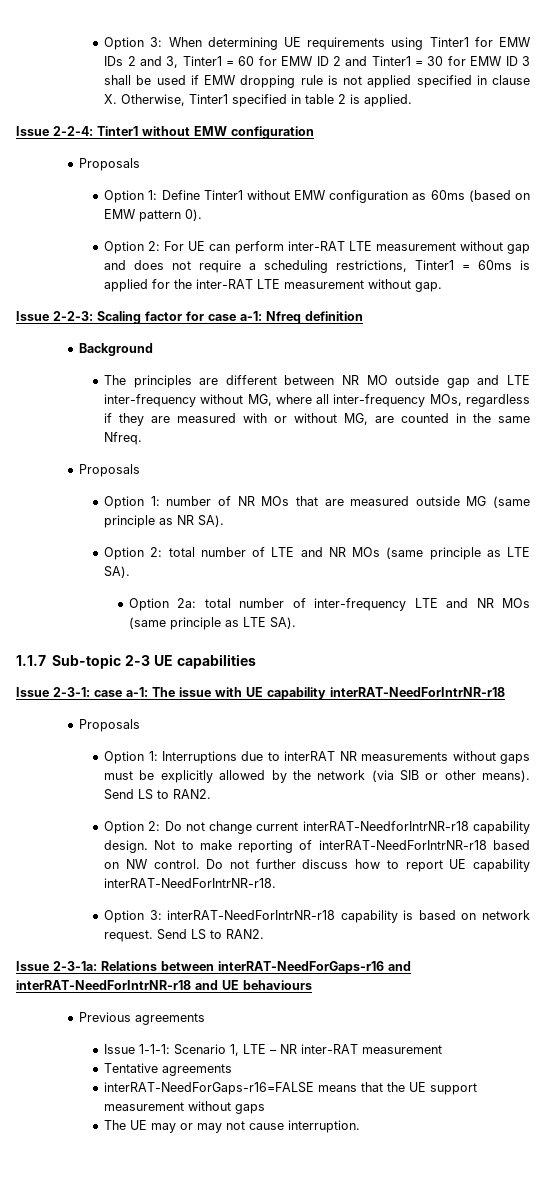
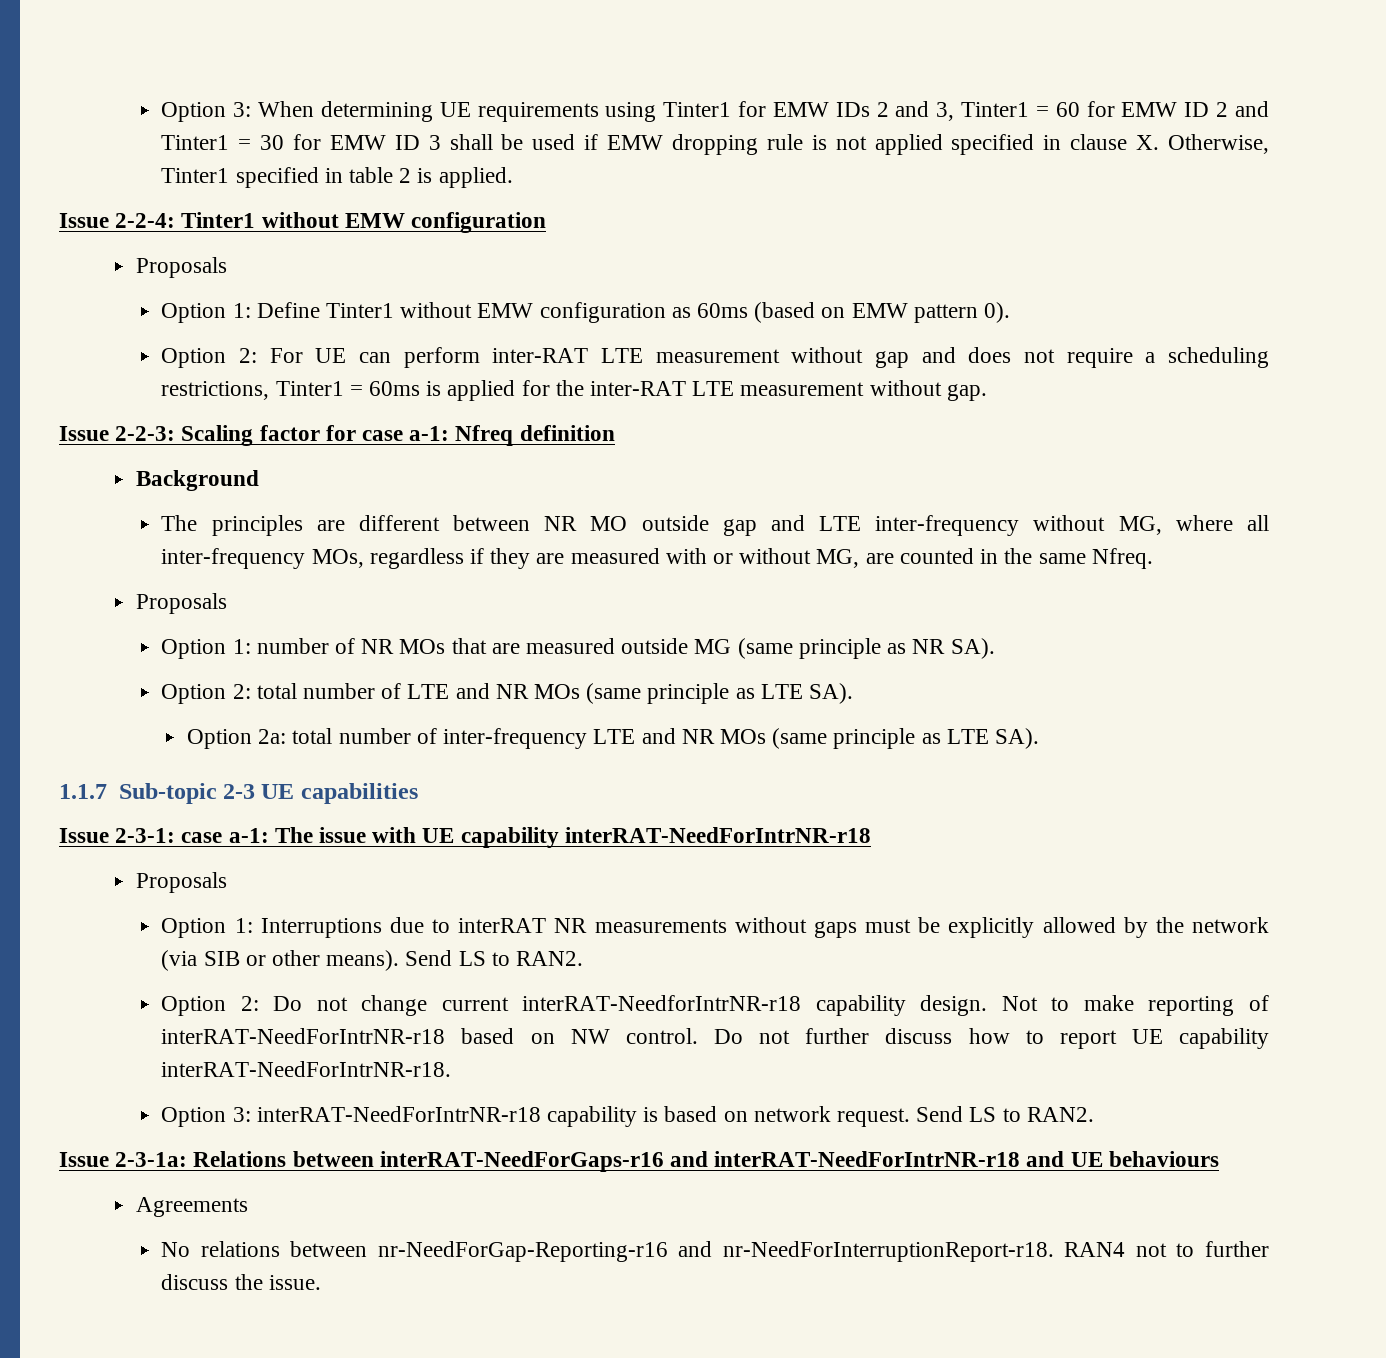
- Previous agreements
- Issue 1-1-1: Scenario 1, LTE – NR inter-RAT measurement
- Tentative agreements
- interRAT-NeedForGaps-r16=FALSE means that the UE support measurement without gaps
- The UE may or may not cause interruption.
+ Agreements
+ No relations between nr-NeedForGap-Reporting-r16 and nr-NeedForInterruptionReport-r18. RAN4 not to further discuss the issue.

